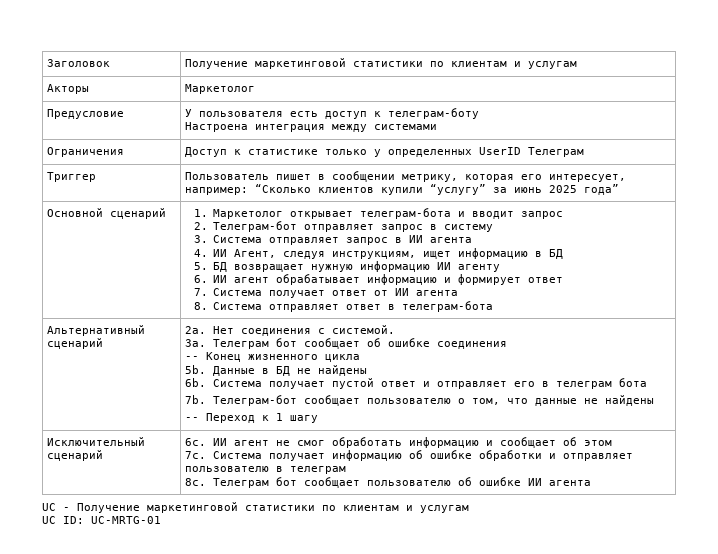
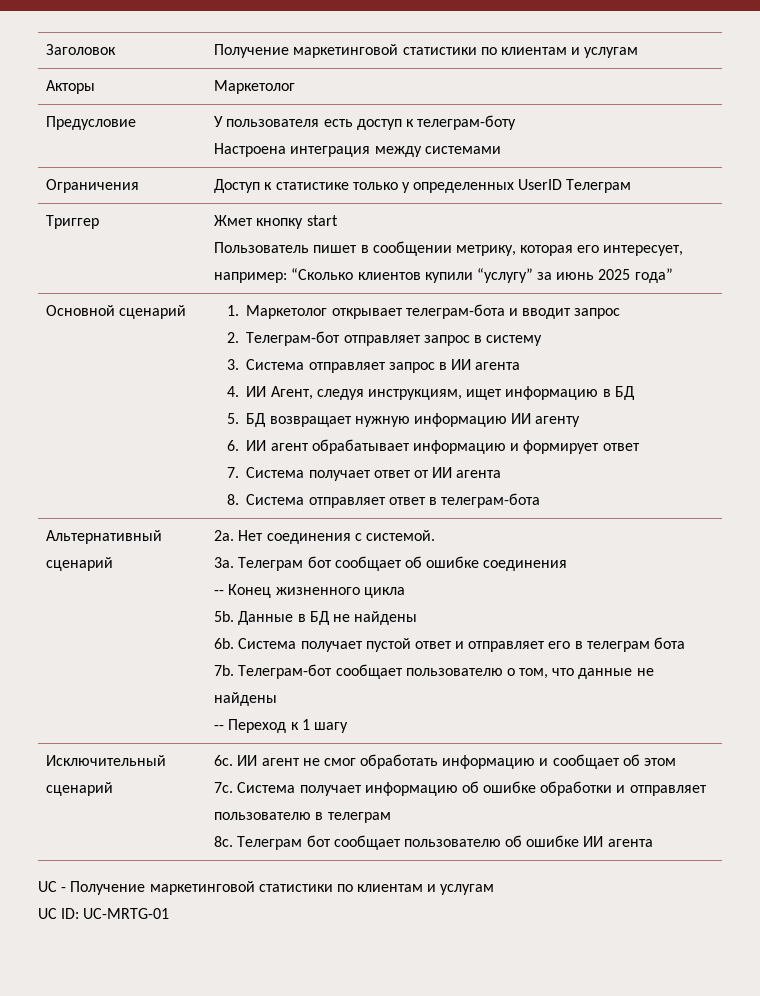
- Триггер | Пользователь пишет в сообщении метрику, которая его интересует, например: “Сколько клиентов купили “услугу” за июнь 2025 года”
+ Триггер | Жмет кнопку start
+ Пользователь пишет в сообщении метрику, которая его интересует, например: “Сколько клиентов купили “услугу” за июнь 2025 года”

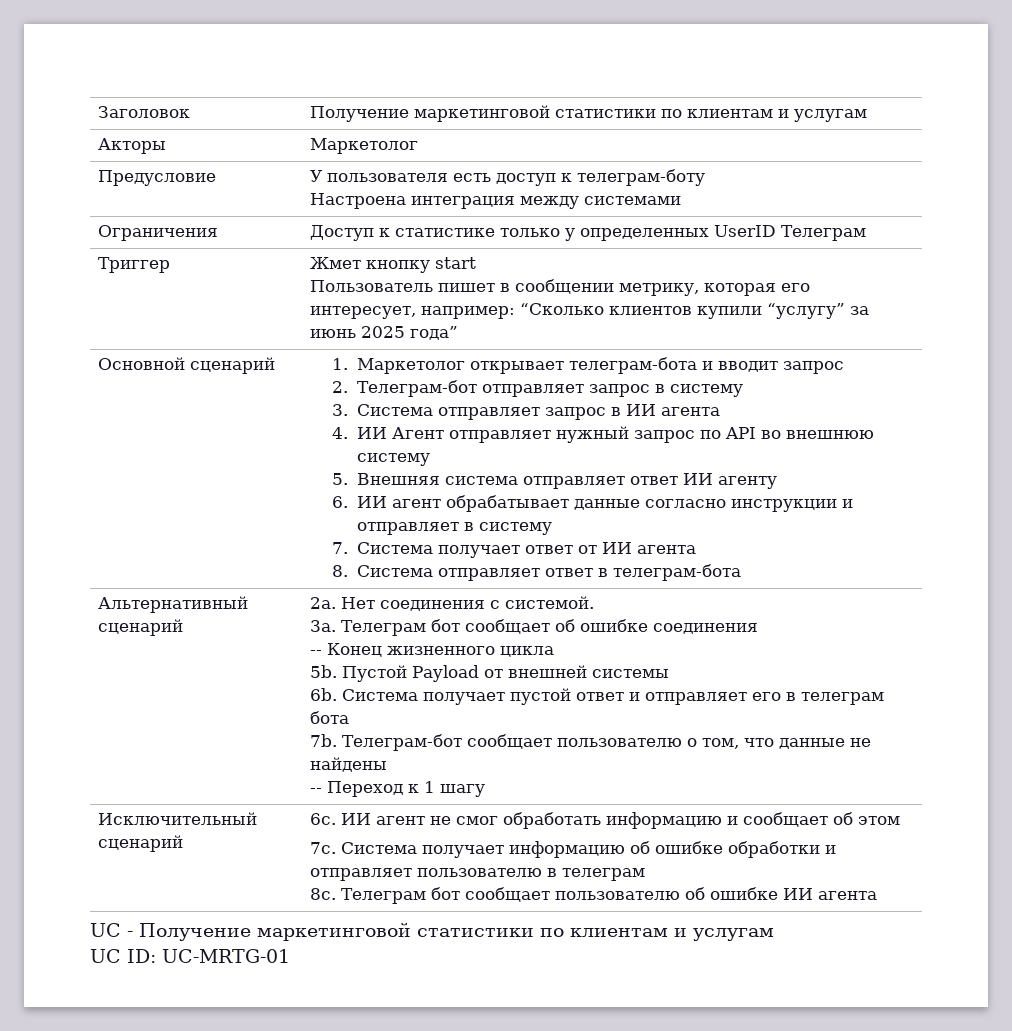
- 4. ИИ Агент, следуя инструкциям, ищет информацию в БД
- 5. БД возвращает нужную информацию ИИ агенту
+ 4. ИИ Агент отправляет нужный запрос по API во внешнюю систему
+ 5. Внешняя система отправляет ответ ИИ агенту
- 6. ИИ агент обрабатывает информацию и формирует ответ
+ 6. ИИ агент обрабатывает данные согласно инструкции и отправляет в систему
- Данные в БД не найдены
+ Пустой Payload от внешней системы

